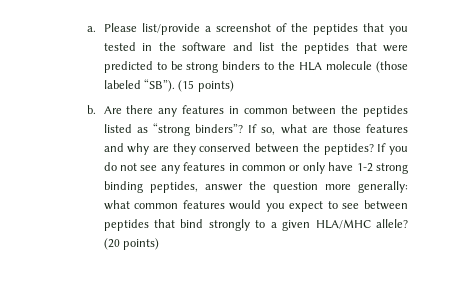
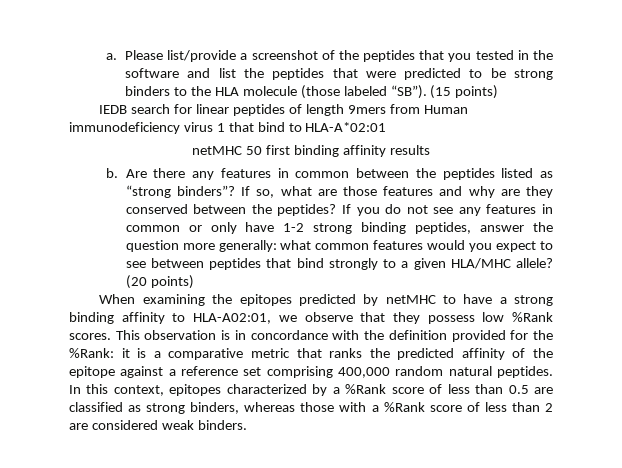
+ IEDB search for linear peptides of length 9mers from Human immunodeficiency virus 1 that bind to HLA-A*02:01
+ netMHC 50 first binding affinity results
+ When examining the epitopes predicted by netMHC to have a strong binding affinity to HLA-A02:01, we observe that they possess low %Rank scores. This observation is in concordance with the definition provided for the %Rank: it is a comparative metric that ranks the predicted affinity of the epitope against a reference set comprising 400,000 random natural peptides. In this context, epitopes characterized by a %Rank score of less than 0.5 are classified as strong binders, whereas those with a %Rank score of less than 2 are considered weak binders.

